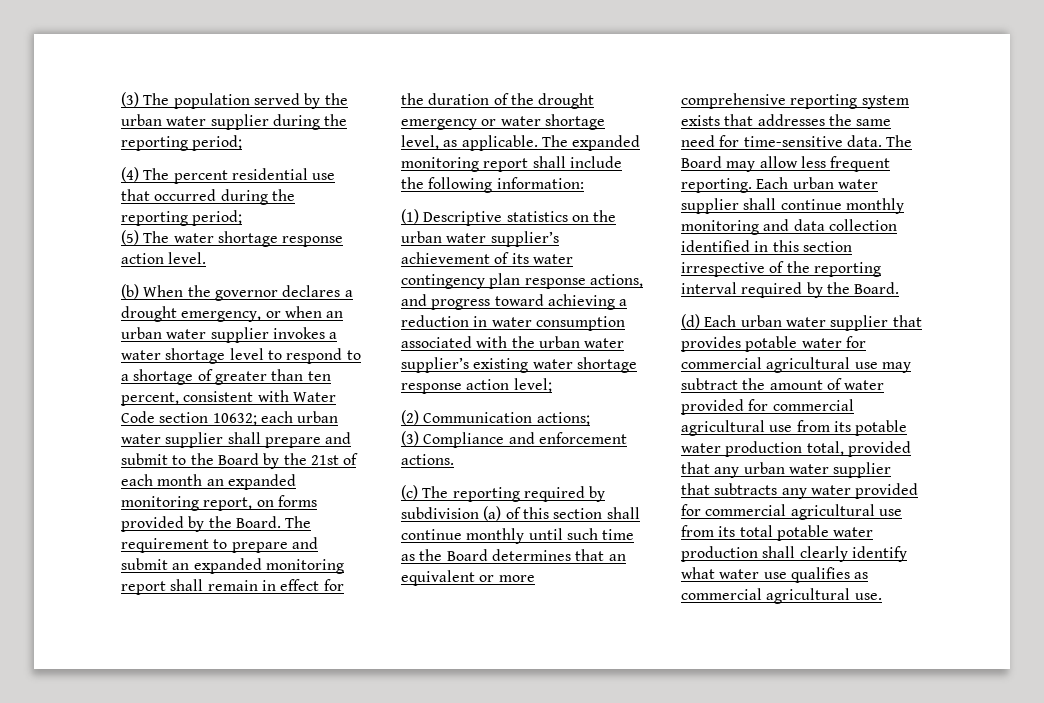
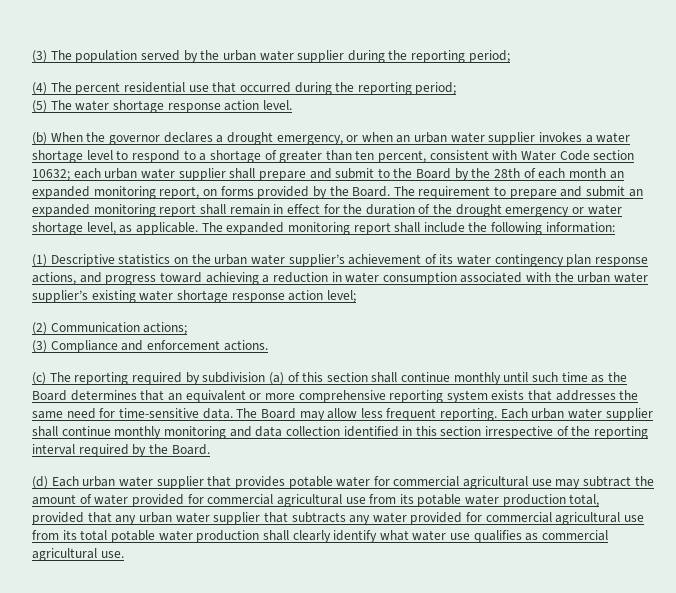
- each urban water supplier shall prepare and submit to the Board by the 21st of each month an expanded monitoring report, on forms provided by the Board.
+ each urban water supplier shall prepare and submit to the Board by the 28th of each month an expanded monitoring report, on forms provided by the Board.

